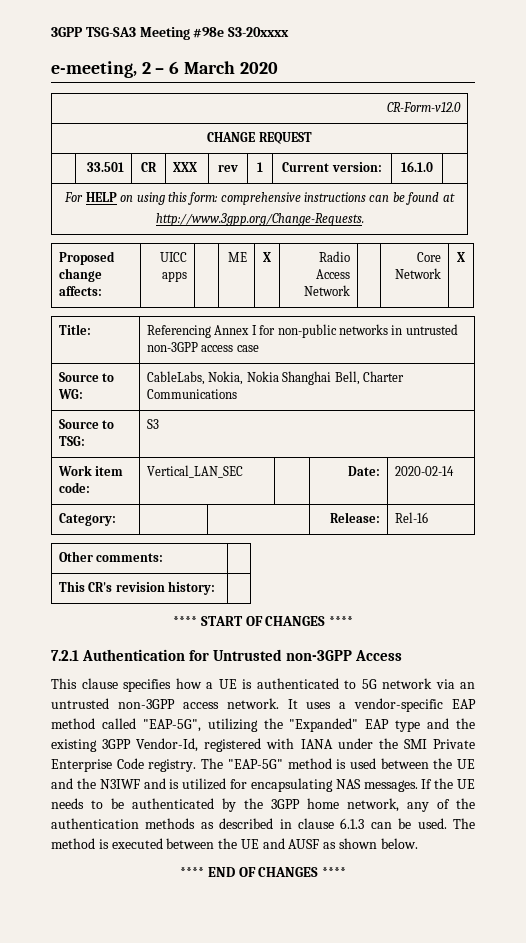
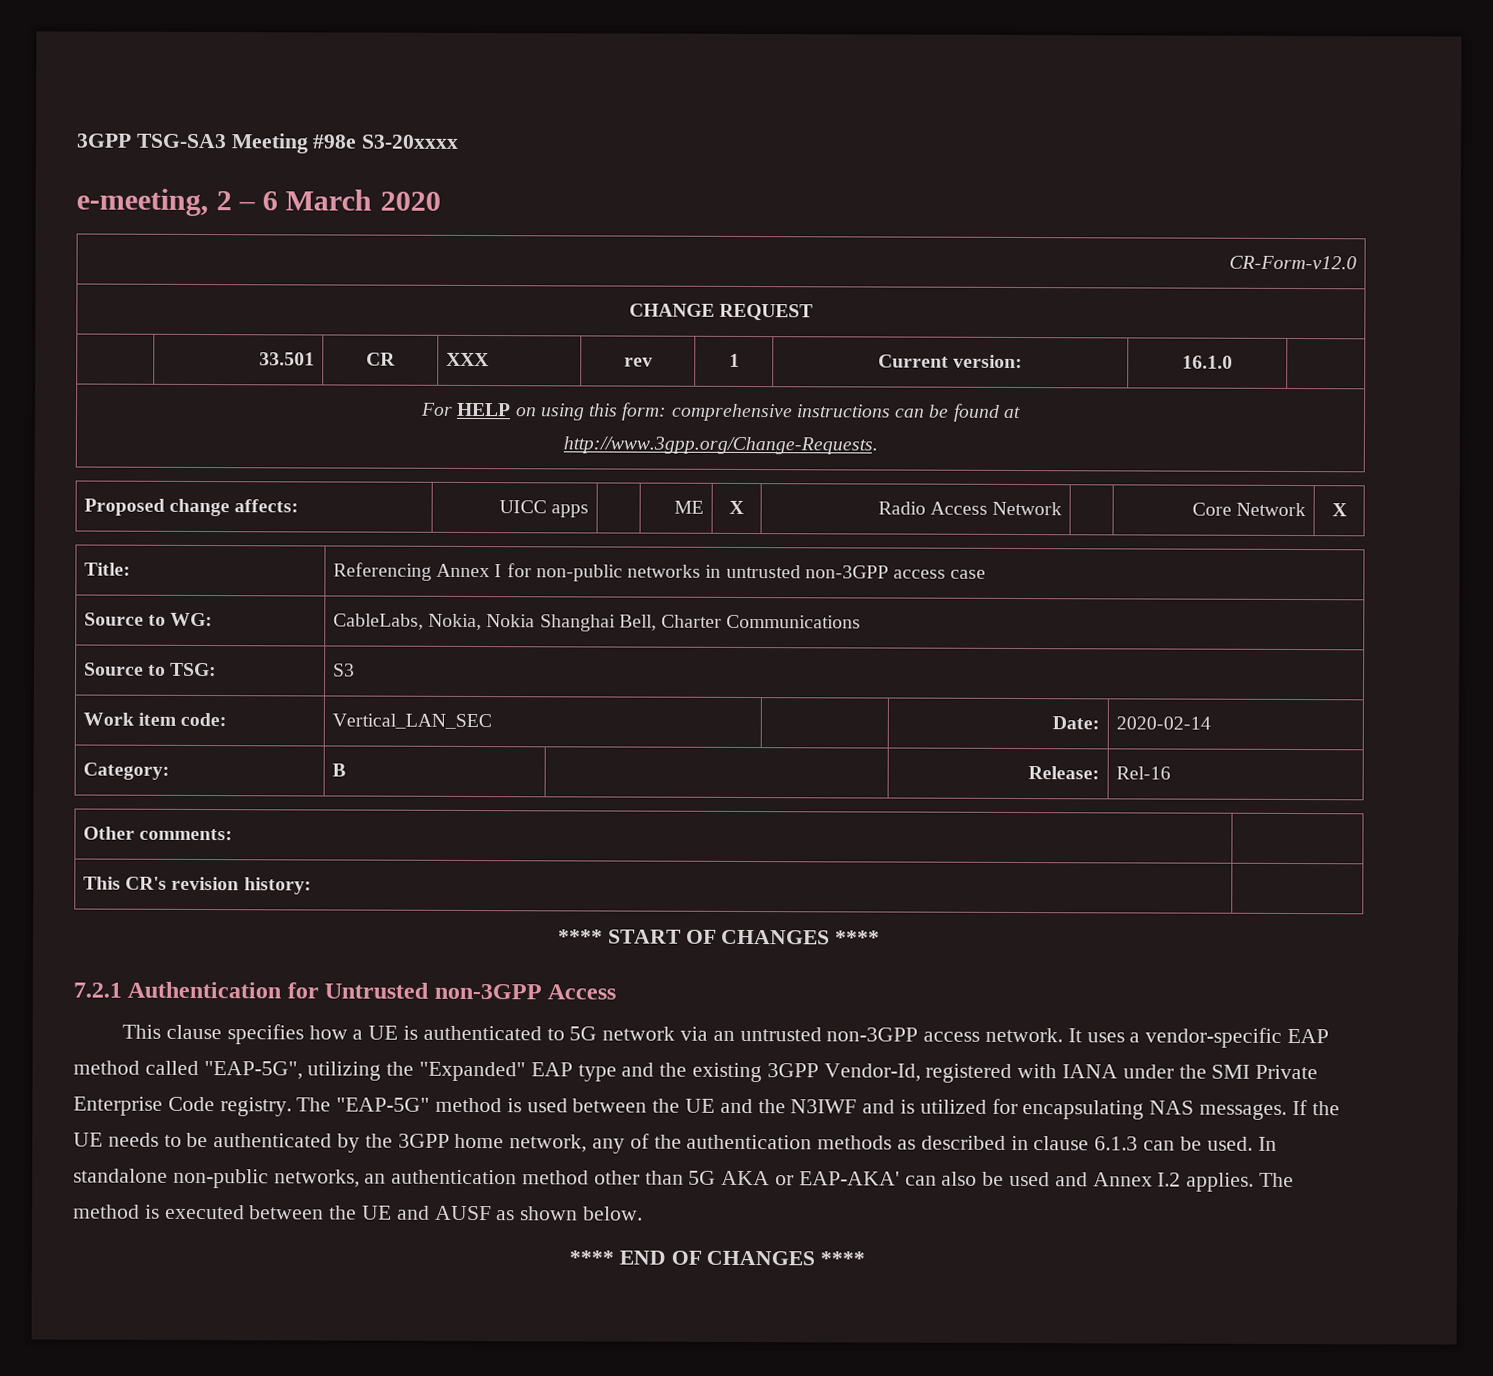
- Category: | | | Release: | Rel-16
+ Category: | B | | Release: | Rel-16
+ In standalone non-public networks, an authentication method other than 5G AKA or EAP-AKA' can also be used and Annex I.2 applies.

